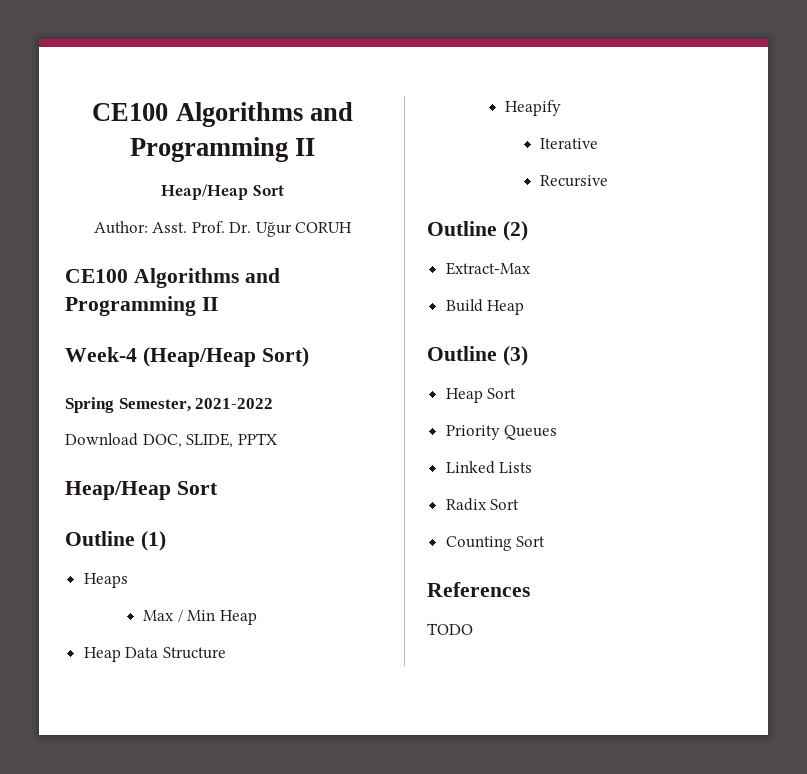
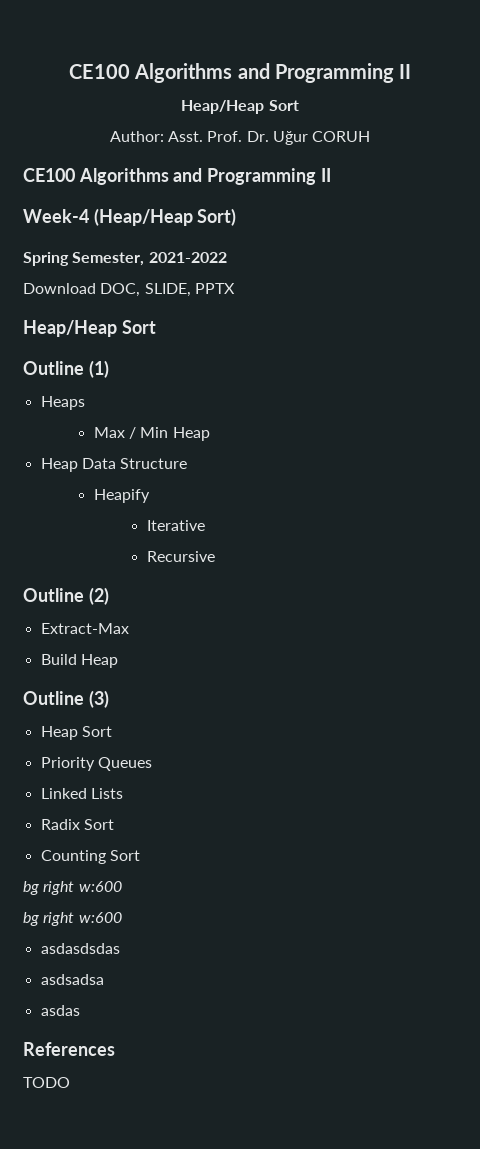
  Counting Sort
+ bg right w:600
+ bg right w:600
+ asdasdsdas
+ asdsadsa
+ asdas

